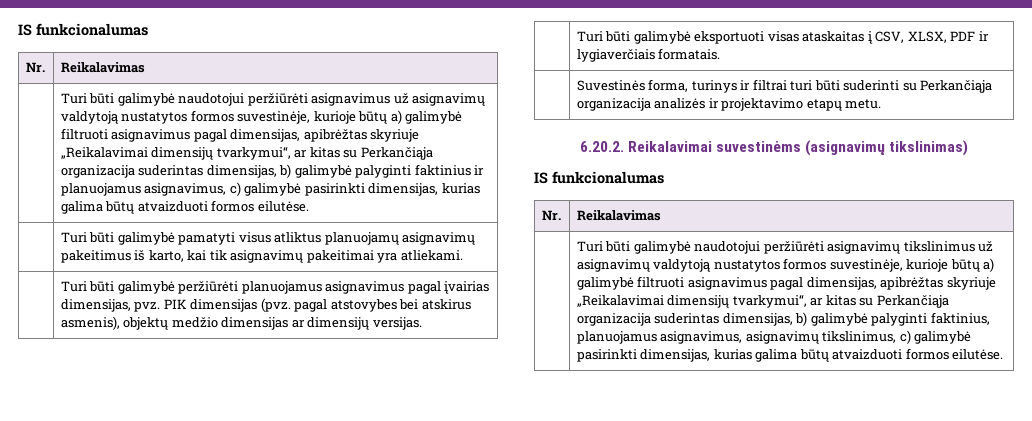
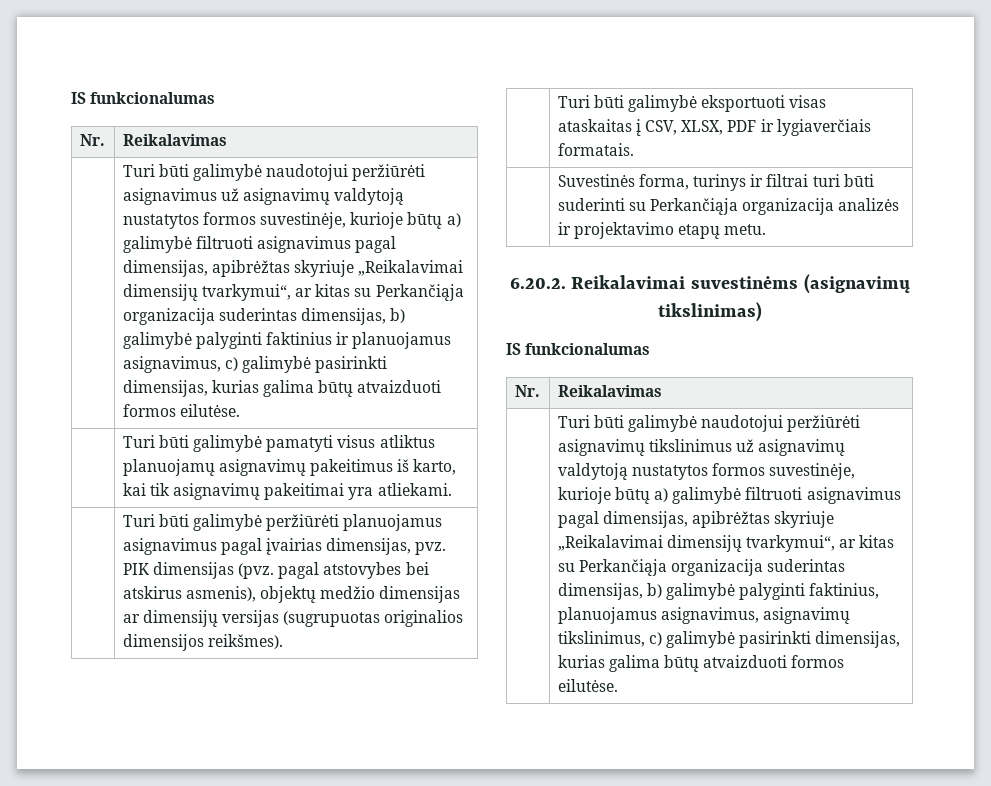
- | Turi būti galimybė peržiūrėti planuojamus asignavimus pagal įvairias dimensijas, pvz. PIK dimensijas (pvz. pagal atstovybes bei atskirus asmenis), objektų medžio dimensijas ar dimensijų versijas.
+ | Turi būti galimybė peržiūrėti planuojamus asignavimus pagal įvairias dimensijas, pvz. PIK dimensijas (pvz. pagal atstovybes bei atskirus asmenis), objektų medžio dimensijas ar dimensijų versijas (sugrupuotas originalios dimensijos reikšmes).

